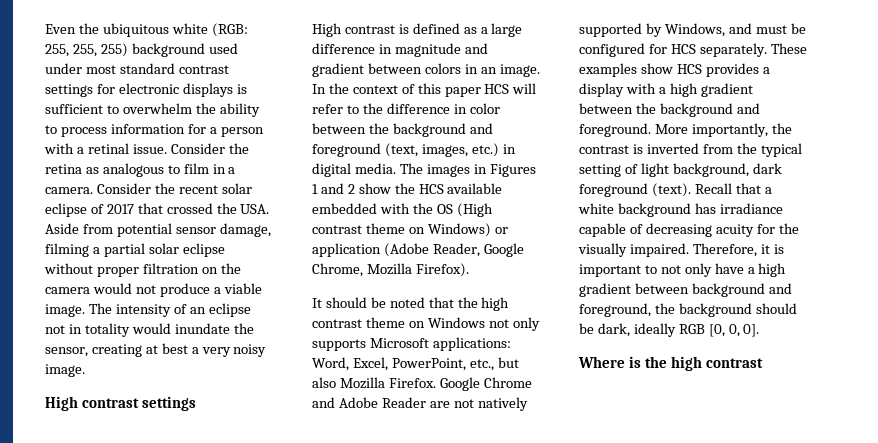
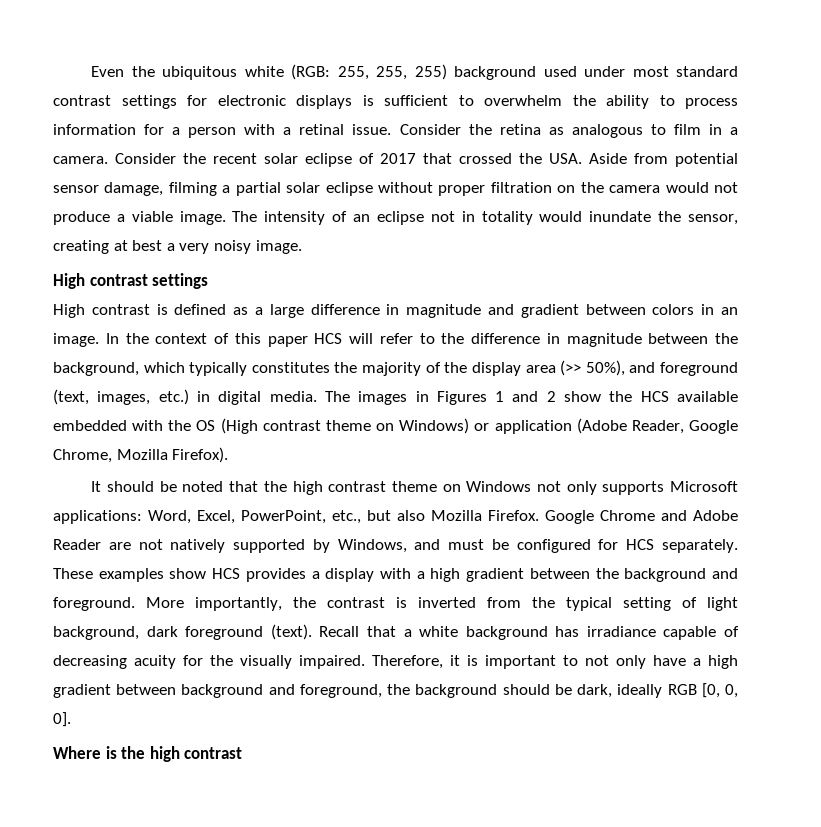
- In the context of this paper HCS will refer to the difference in color between the background and foreground (text, images, etc.) in digital media.
+ In the context of this paper HCS will refer to the difference in magnitude between the background, which typically constitutes the majority of the display area (>> 50%), and foreground (text, images, etc.) in digital media.

